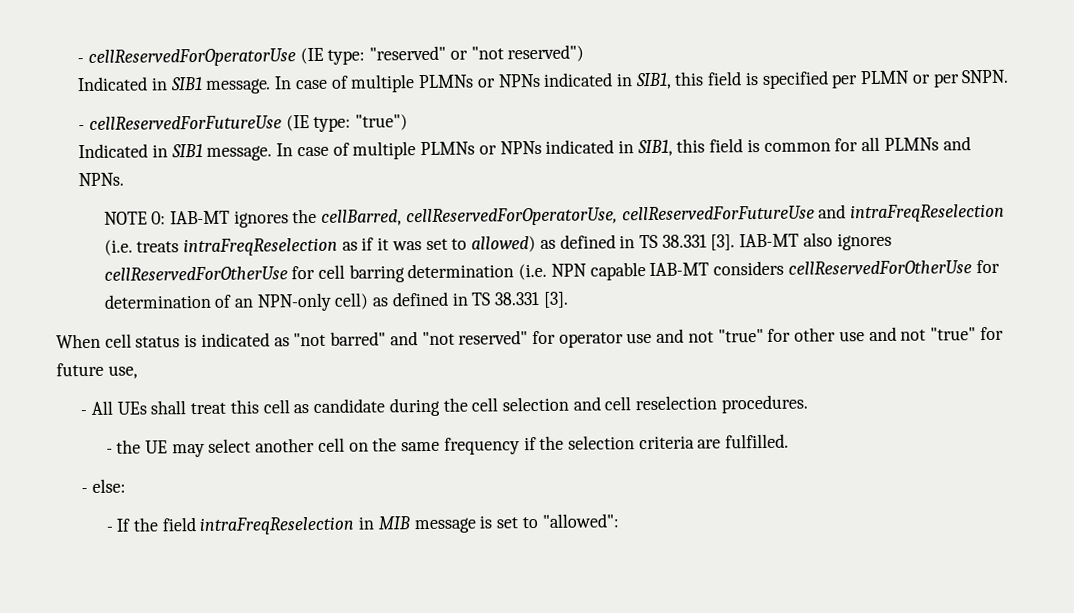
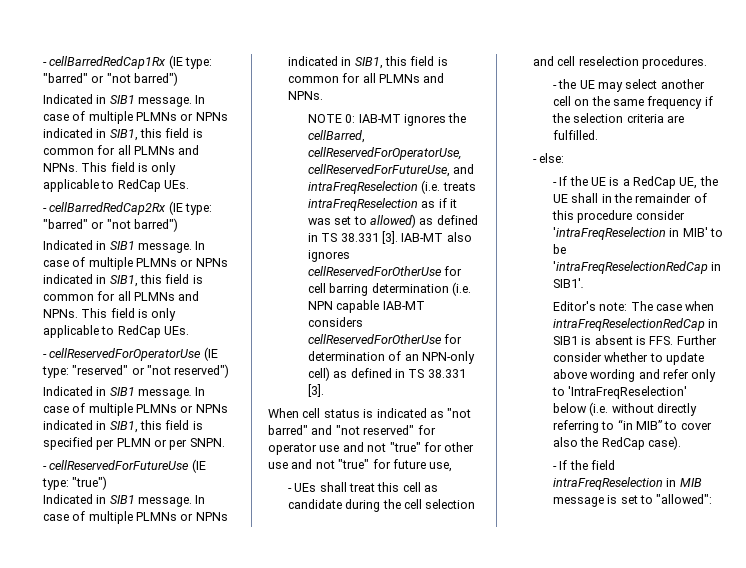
+ - cellBarredRedCap1Rx (IE type: "barred" or "not barred")
+ Indicated in SIB1 message. In case of multiple PLMNs or NPNs indicated in SIB1, this field is common for all PLMNs and NPNs. This field is only applicable to RedCap UEs.
+ - cellBarredRedCap2Rx (IE type: "barred" or "not barred")
+ Indicated in SIB1 message. In case of multiple PLMNs or NPNs indicated in SIB1, this field is common for all PLMNs and NPNs. This field is only applicable to RedCap UEs.
- NOTE 0: IAB-MT ignores the cellBarred, cellReservedForOperatorUse, cellReservedForFutureUse and intraFreqReselection (i.e. treats intraFreqReselection as if it was set to allowed) as defined in TS 38.331 [3].
+ NOTE 0: IAB-MT ignores the cellBarred, cellReservedForOperatorUse, cellReservedForFutureUse, and intraFreqReselection (i.e. treats intraFreqReselection as if it was set to allowed) as defined in TS 38.331 [3].
- - All UEs shall treat this cell as candidate during the cell selection and cell reselection procedures.
+ - UEs shall treat this cell as candidate during the cell selection and cell reselection procedures.
+ - If the UE is a RedCap UE, the UE shall in the remainder of this procedure consider 'intraFreqReselection in MIB' to be 'intraFreqReselectionRedCap in SIB1'.
+ Editor's note: The case when intraFreqReselectionRedCap in SIB1 is absent is FFS. Further consider whether to update above wording and refer only to 'IntraFreqReselection' below (i.e. without directly referring to “in MIB” to cover also the RedCap case).

